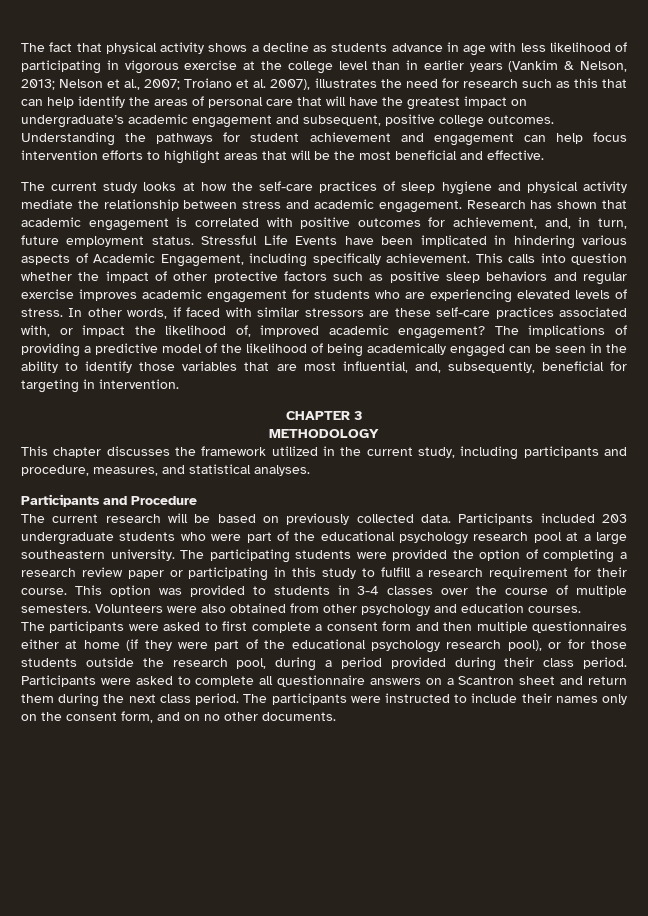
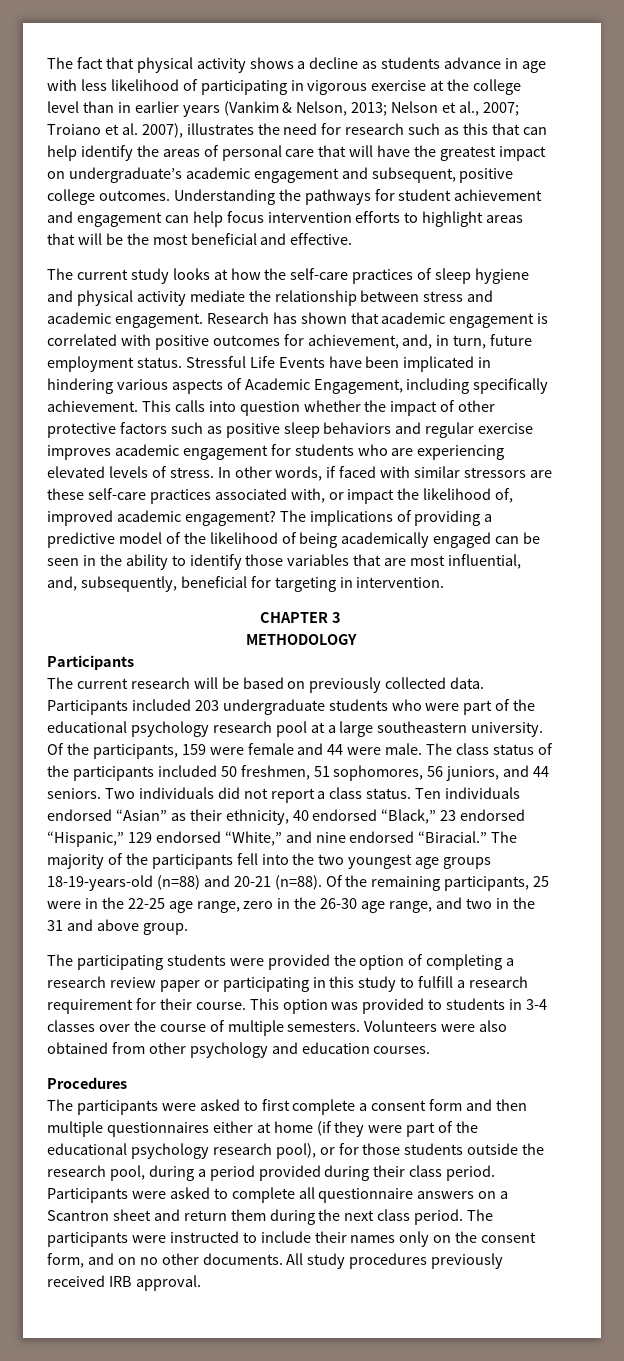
  METHODOLOGY
- This chapter discusses the framework utilized in the current study, including participants and procedure, measures, and statistical analyses.
- Participants and Procedure
+ Participants
- Participants included 203 undergraduate students who were part of the educational psychology research pool at a large southeastern university. The participating students were provided the option of completing a research review paper or participating in this study to fulfill a research requirement for their course.
+ Participants included 203 undergraduate students who were part of the educational psychology research pool at a large southeastern university. Of the participants, 159 were female and 44 were male. The class status of the participants included 50 freshmen, 51 sophomores, 56 juniors, and 44 seniors. Two individuals did not report a class status. Ten individuals endorsed “Asian” as their ethnicity, 40 endorsed “Black,” 23 endorsed “Hispanic,” 129 endorsed “White,” and nine endorsed “Biracial.” The majority of the participants fell into the two youngest age groups 18-19-years-old (n=88) and 20-21 (n=88). Of the remaining participants, 25 were in the 22-25 age range, zero in the 26-30 age range, and two in the 31 and above group.
+ The participating students were provided the option of completing a research review paper or participating in this study to fulfill a research requirement for their course.
+ Procedures
+ All study procedures previously received IRB approval.

